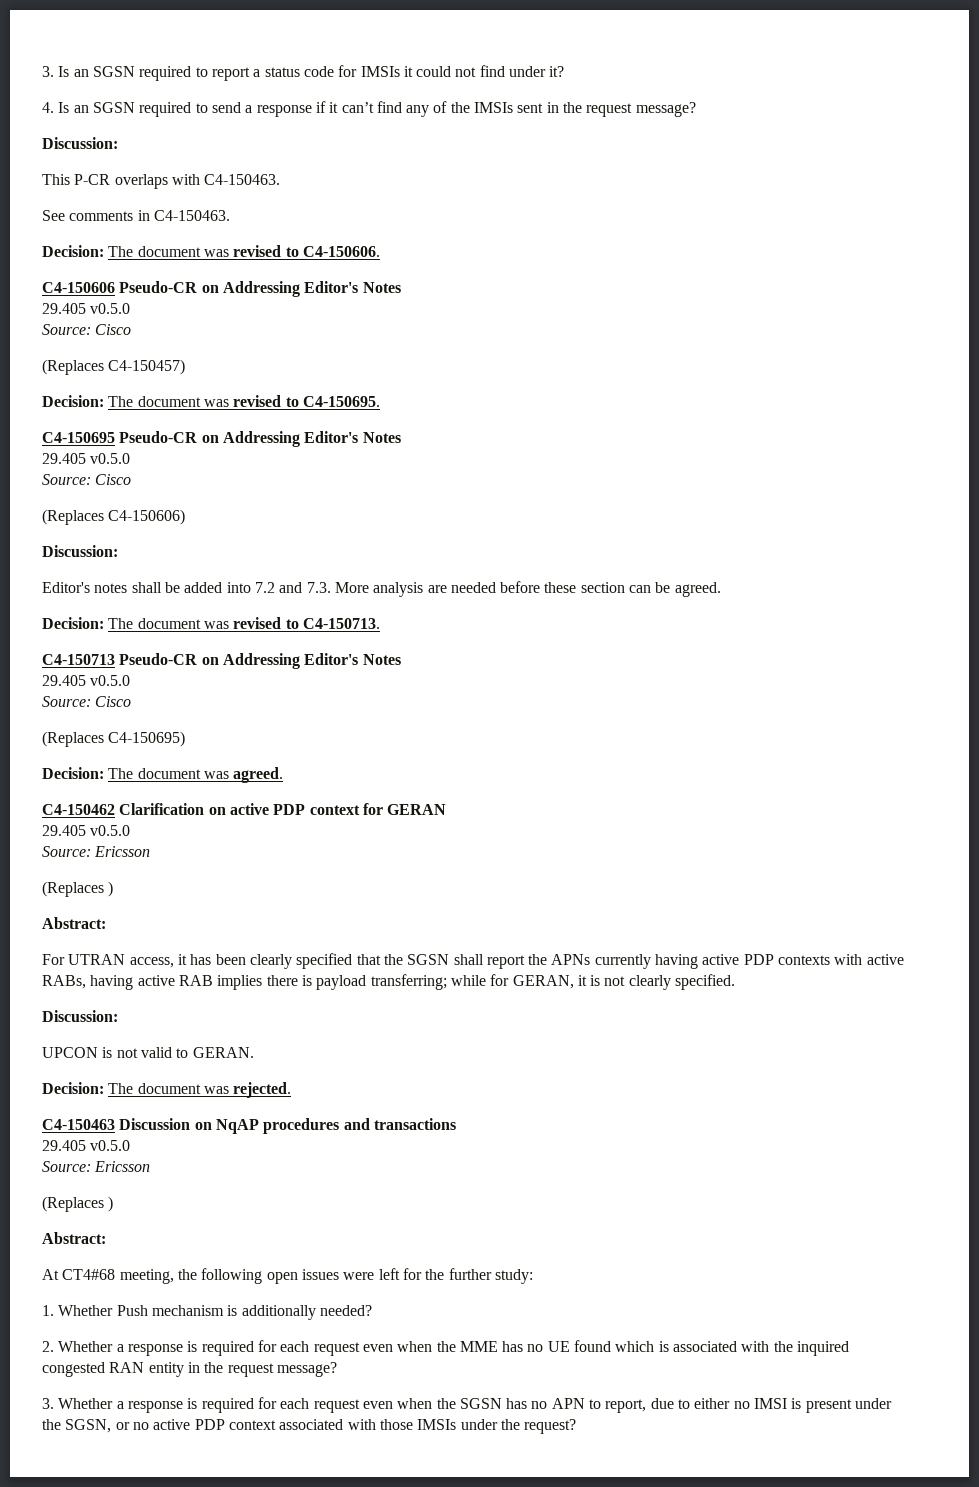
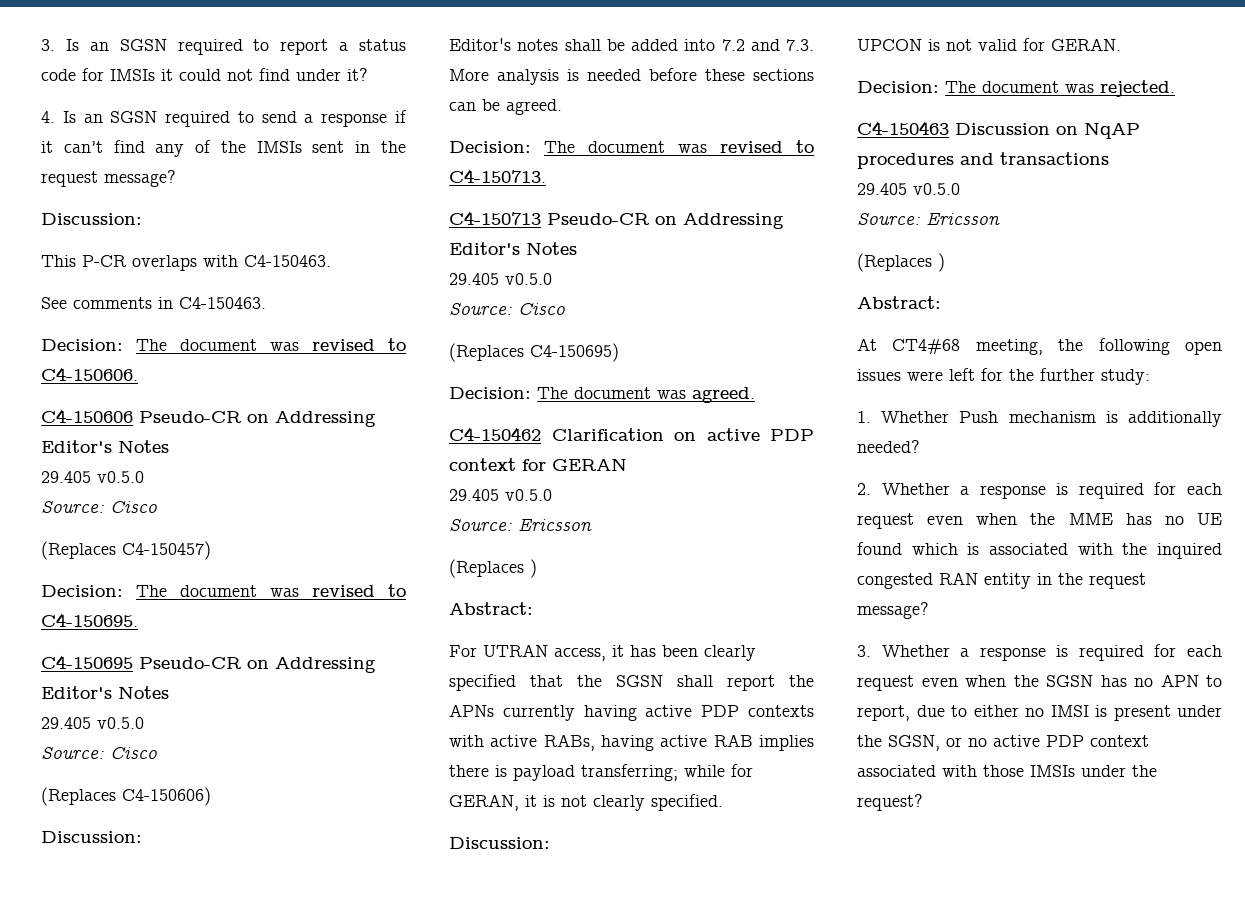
- Editor's notes shall be added into 7.2 and 7.3. More analysis are needed before these section can be agreed.
+ Editor's notes shall be added into 7.2 and 7.3. More analysis is needed before these sections can be agreed.
- UPCON is not valid to GERAN.
+ UPCON is not valid for GERAN.

